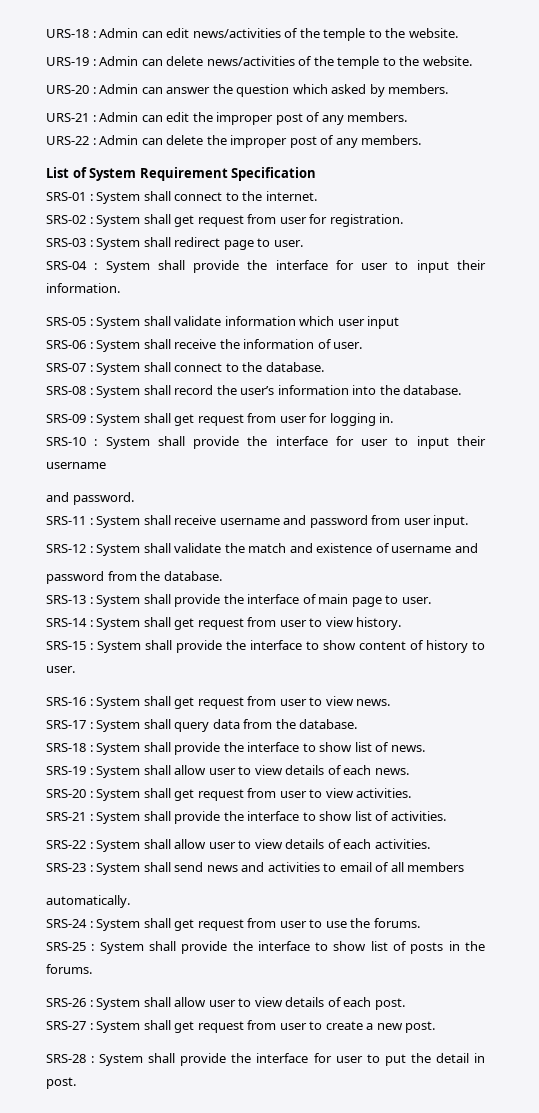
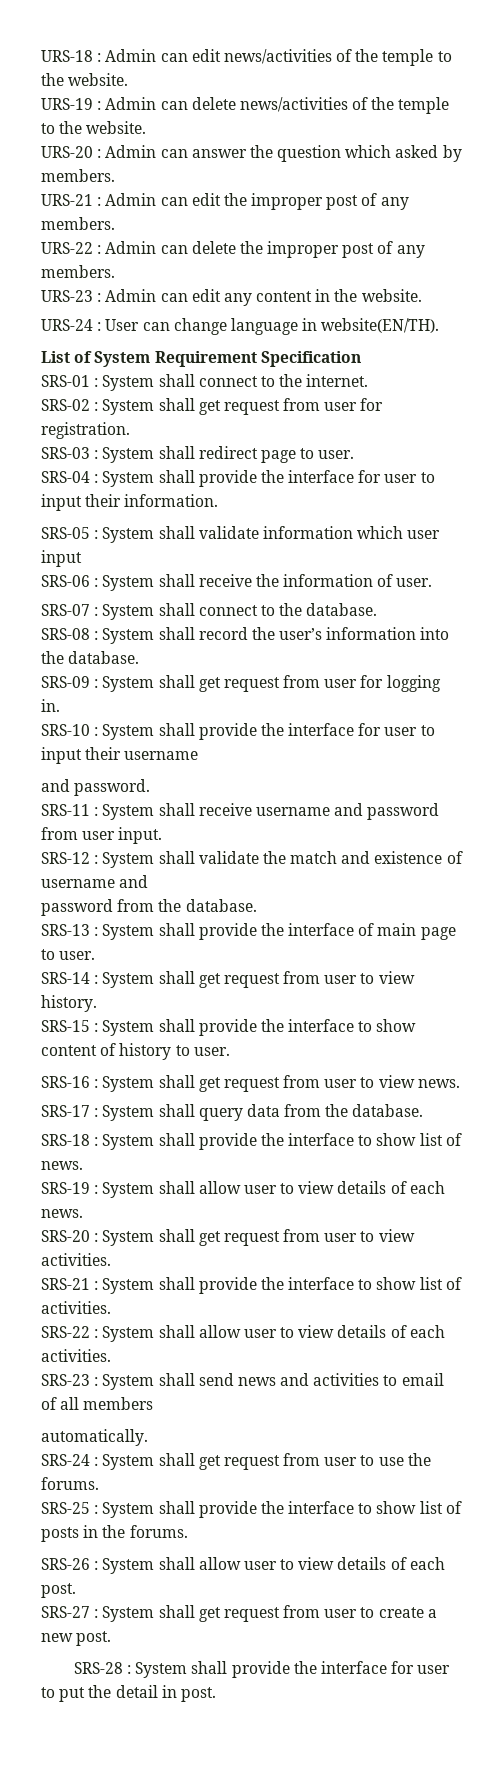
+ URS-23 : Admin can edit any content in the website.
+ URS-24 : User can change language in website(EN/TH).

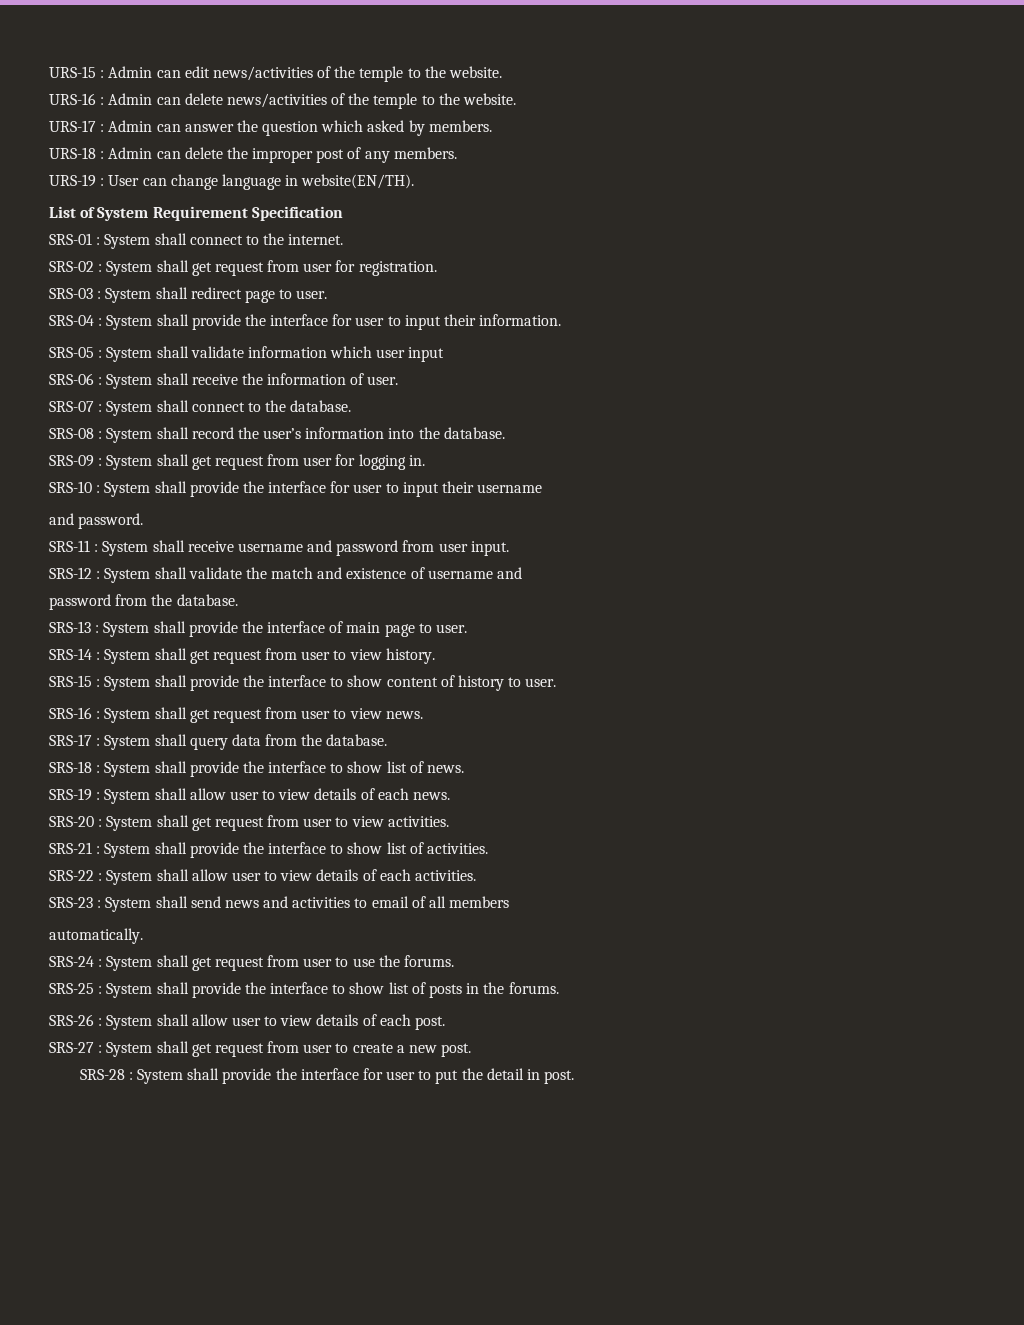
- URS-18 : Admin can edit news/activities of the temple to the website.
+ URS-15 : Admin can edit news/activities of the temple to the website.
- URS-19 : Admin can delete news/activities of the temple to the website.
+ URS-16 : Admin can delete news/activities of the temple to the website.
- URS-20 : Admin can answer the question which asked by members.
+ URS-17 : Admin can answer the question which asked by members.
- URS-21 : Admin can edit the improper post of any members.
- URS-22 : Admin can delete the improper post of any members.
+ URS-18 : Admin can delete the improper post of any members.
- URS-23 : Admin can edit any content in the website.
- URS-24 : User can change language in website(EN/TH).
+ URS-19 : User can change language in website(EN/TH).

